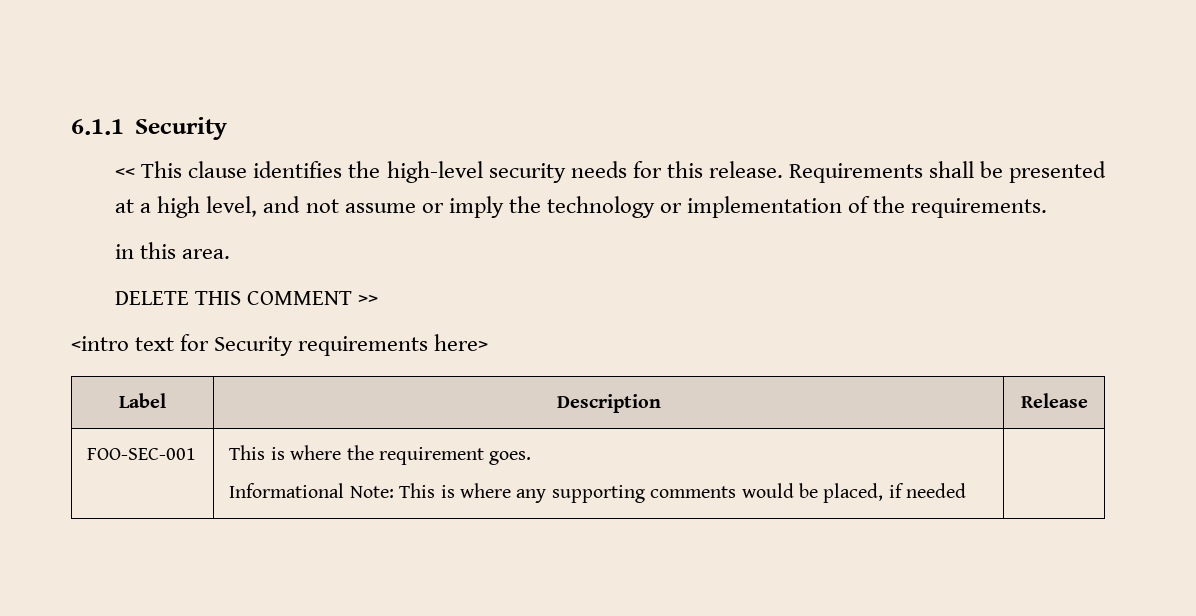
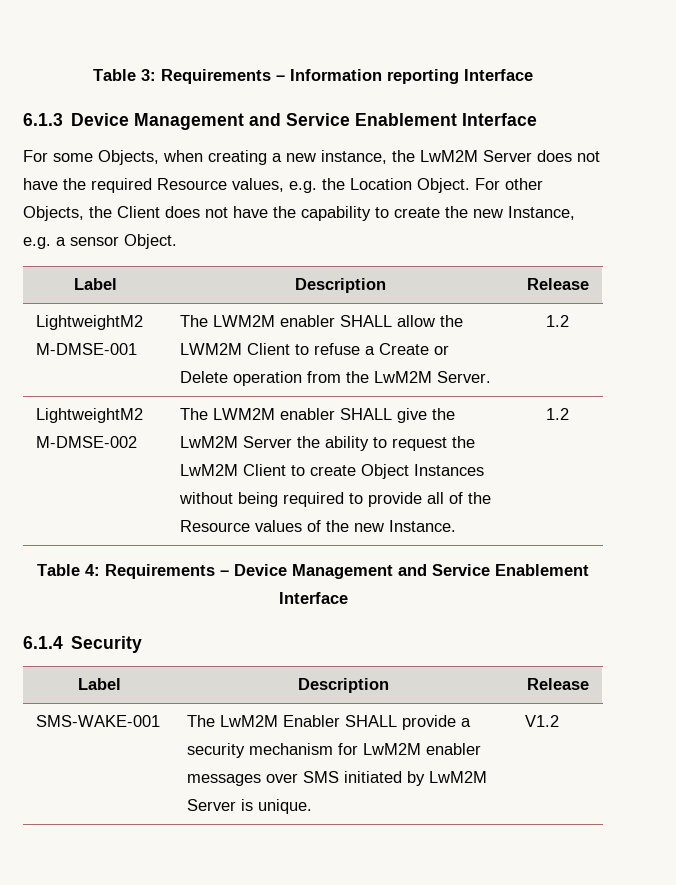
- 6.1.1 Security
- << This clause identifies the high-level security needs for this release. Requirements shall be presented at a high level, and not assume or imply the technology or implementation of the requirements.
- in this area.
- DELETE THIS COMMENT >>
- <intro text for Security requirements here>
+ Table 3: Requirements – Information reporting Interface
+ 6.1.3 Device Management and Service Enablement Interface
+ For some Objects, when creating a new instance, the LwM2M Server does not have the required Resource values, e.g. the Location Object. For other Objects, the Client does not have the capability to create the new Instance, e.g. a sensor Object.
  Label | Description | Release
- FOO-SEC-001 | This is where the requirement goes.
- Informational Note: This is where any supporting comments would be placed, if needed |
+ LightweightM2 M-DMSE-001 | The LWM2M enabler SHALL allow the LWM2M Client to refuse a Create or Delete operation from the LwM2M Server. | 1.2
+ LightweightM2 M-DMSE-002 | The LWM2M enabler SHALL give the LwM2M Server the ability to request the LwM2M Client to create Object Instances without being required to provide all of the Resource values of the new Instance. | 1.2
+ Table 4: Requirements – Device Management and Service Enablement Interface
+ 6.1.4 Security
+ Label | Description | Release
+ SMS-WAKE-001 | The LwM2M Enabler SHALL provide a security mechanism for LwM2M enabler messages over SMS initiated by LwM2M Server is unique. | V1.2

